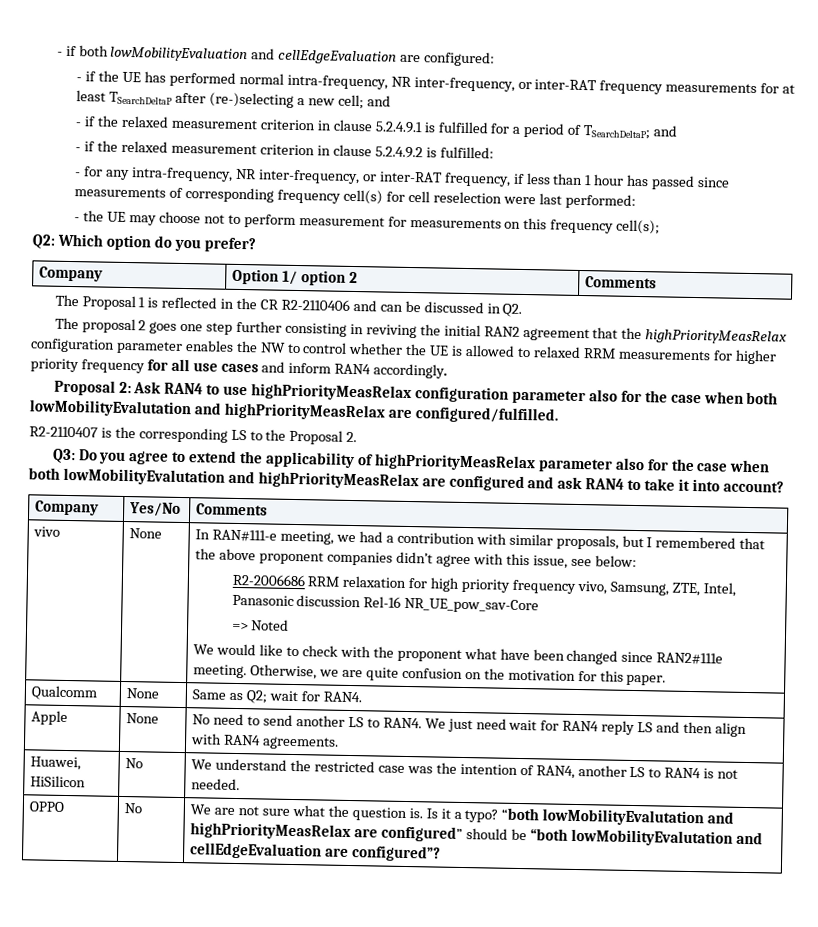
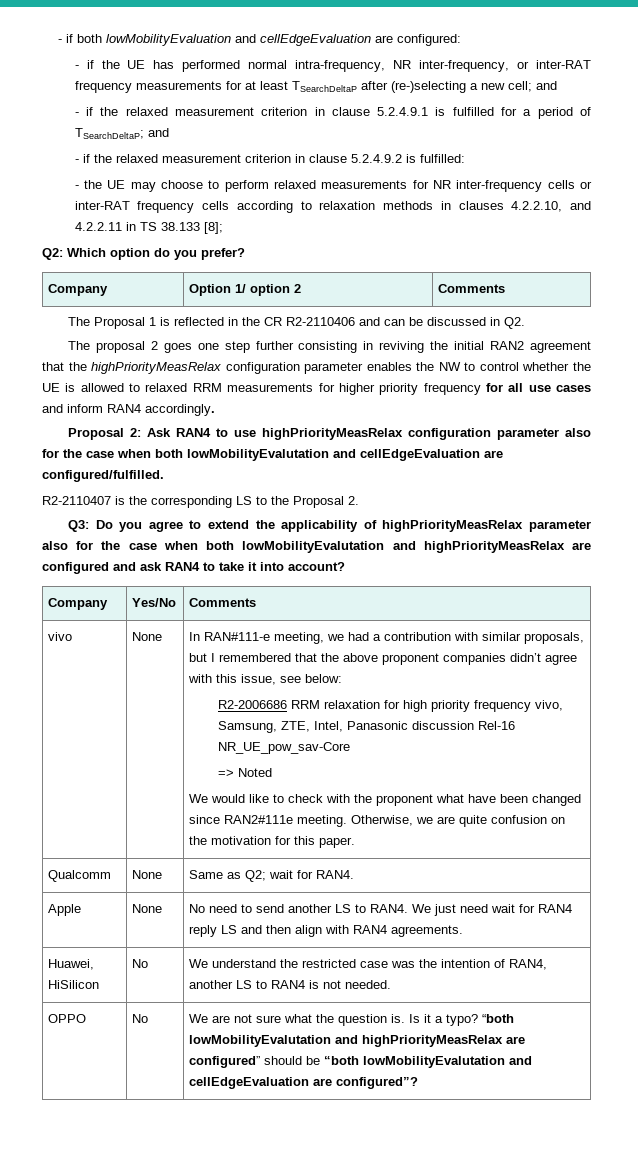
- - for any intra-frequency, NR inter-frequency, or inter-RAT frequency, if less than 1 hour has passed since measurements of corresponding frequency cell(s) for cell reselection were last performed:
- - the UE may choose not to perform measurement for measurements on this frequency cell(s);
+ - the UE may choose to perform relaxed measurements for NR inter-frequency cells or inter-RAT frequency cells according to relaxation methods in clauses 4.2.2.10, and 4.2.2.11 in TS 38.133 [8];
- Proposal 2: Ask RAN4 to use highPriorityMeasRelax configuration parameter also for the case when both lowMobilityEvalutation and highPriorityMeasRelax are configured/fulfilled.
+ Proposal 2: Ask RAN4 to use highPriorityMeasRelax configuration parameter also for the case when both lowMobilityEvalutation and cellEdgeEvaluation are configured/fulfilled.

